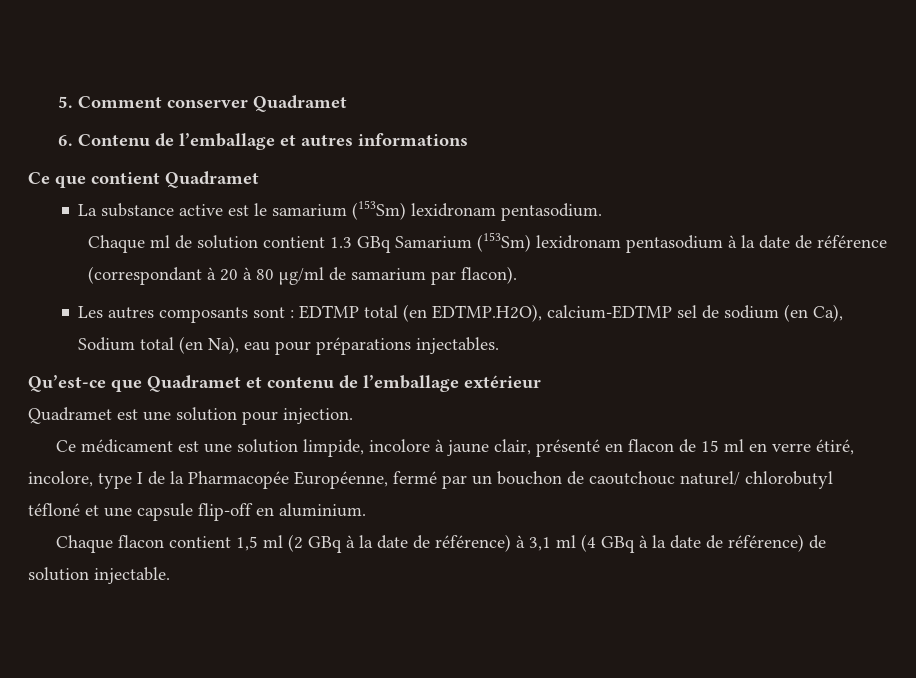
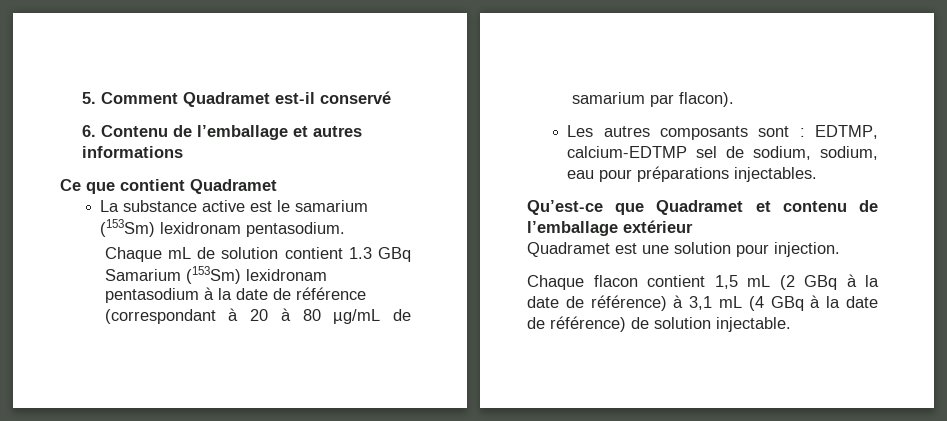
- 5. Comment conserver Quadramet
+ 5. Comment Quadramet est-il conservé
- Chaque ml de solution contient 1.3 GBq Samarium (153Sm) lexidronam pentasodium à la date de référence (correspondant à 20 à 80 µg/ml de samarium par flacon).
+ Chaque mL de solution contient 1.3 GBq Samarium (153Sm) lexidronam pentasodium à la date de référence (correspondant à 20 à 80 µg/mL de samarium par flacon).
- Les autres composants sont : EDTMP total (en EDTMP.H2O), calcium-EDTMP sel de sodium (en Ca), Sodium total (en Na), eau pour préparations injectables.
+ Les autres composants sont : EDTMP, calcium-EDTMP sel de sodium, sodium, eau pour préparations injectables.
- Ce médicament est une solution limpide, incolore à jaune clair, présenté en flacon de 15 ml en verre étiré, incolore, type I de la Pharmacopée Européenne, fermé par un bouchon de caoutchouc naturel/ chlorobutyl téfloné et une capsule flip-off en aluminium.
- Chaque flacon contient 1,5 ml (2 GBq à la date de référence) à 3,1 ml (4 GBq à la date de référence) de solution injectable.
+ Chaque flacon contient 1,5 mL (2 GBq à la date de référence) à 3,1 mL (4 GBq à la date de référence) de solution injectable.

